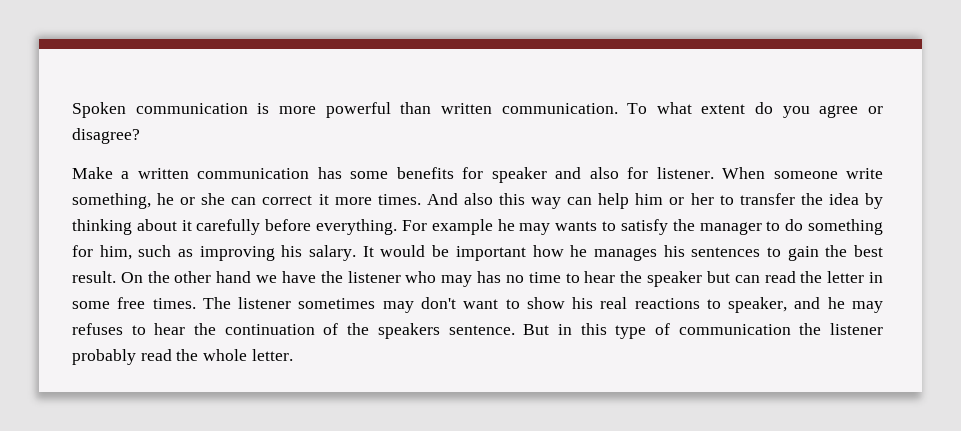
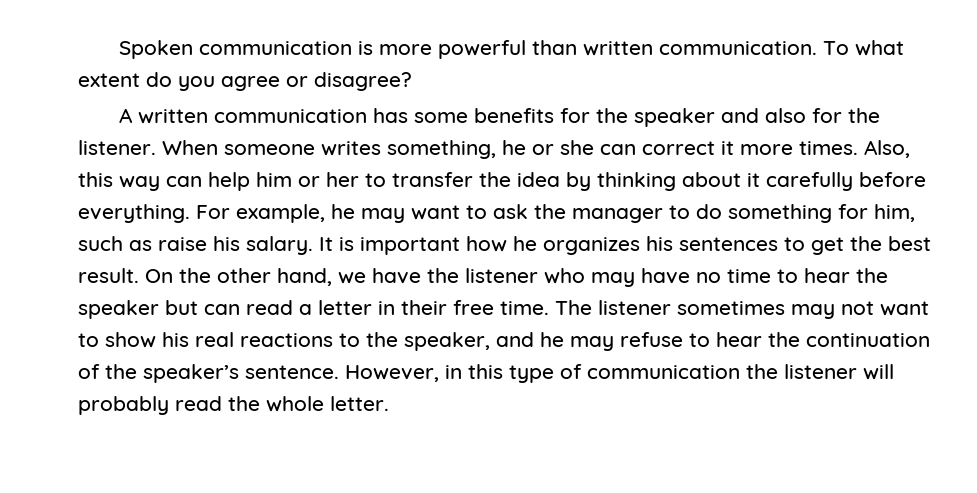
- Make a written communication has some benefits for speaker and also for listener.
+ A written communication has some benefits for the speaker and also for the listener.
- When someone write something, he or she can correct it more times.
+ When someone writes something, he or she can correct it more times.
- And also this way can help him or her to transfer the idea by thinking about it carefully before everything.
+ Also, this way can help him or her to transfer the idea by thinking about it carefully before everything.
- For example he may wants to satisfy the manager to do something for him, such as improving his salary.
+ For example, he may want to ask the manager to do something for him, such as raise his salary.
- It would be important how he manages his sentences to gain the best result.
+ It is important how he organizes his sentences to get the best result.
- On the other hand we have the listener who may has no time to hear the speaker but can read the letter in some free times.
+ On the other hand, we have the listener who may have no time to hear the speaker but can read a letter in their free time.
- The listener sometimes may don't want to show his real reactions to speaker, and he may refuses to hear the continuation of the speakers sentence. But in this type of communication the listener probably read the whole letter.
+ The listener sometimes may not want to show his real reactions to the speaker, and he may refuse to hear the continuation of the speaker’s sentence. However, in this type of communication the listener will probably read the whole letter.

